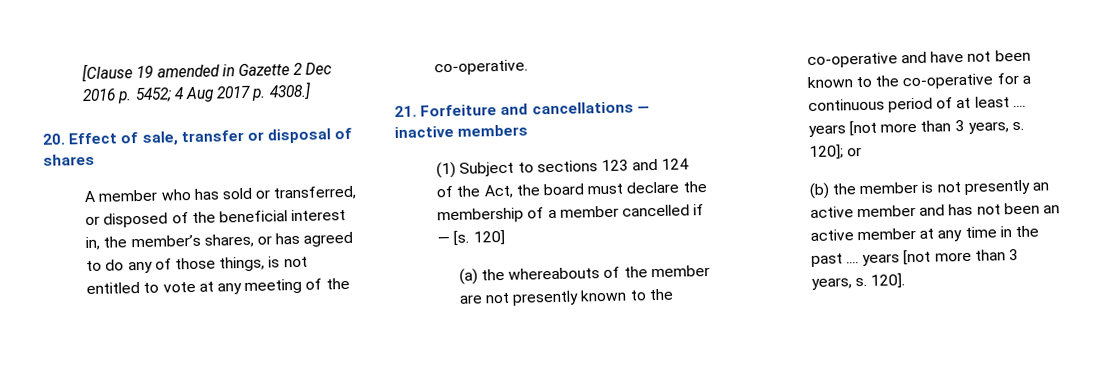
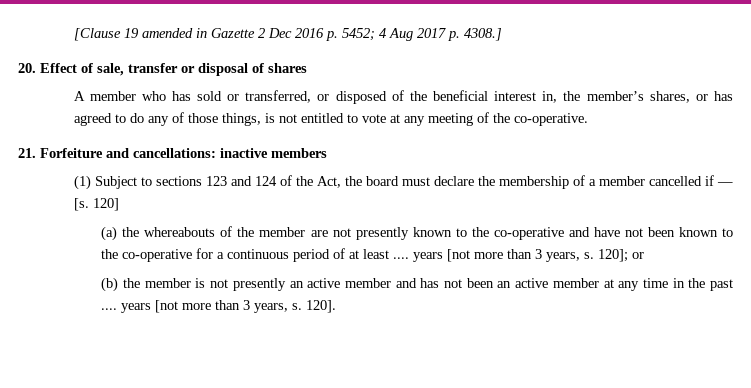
- 21. Forfeiture and cancellations — inactive members
+ 21. Forfeiture and cancellations: inactive members

